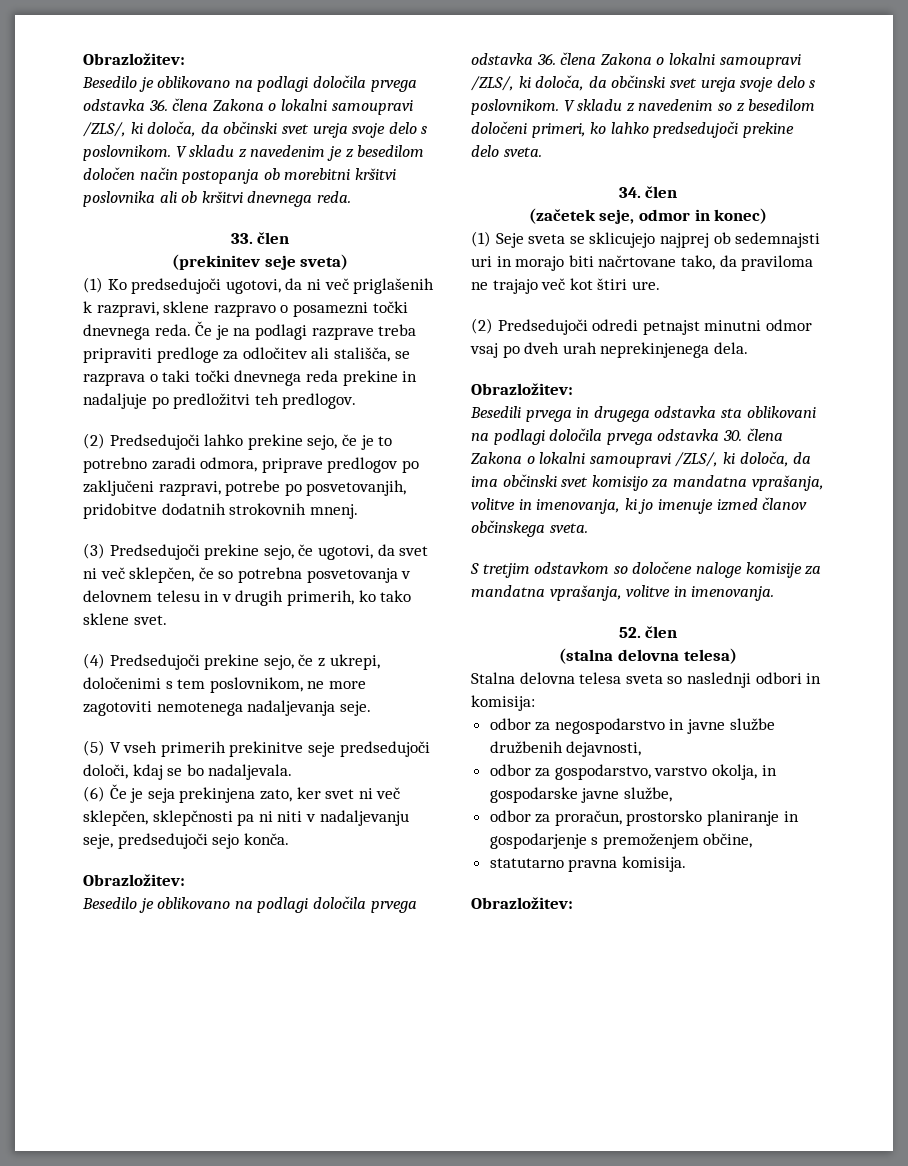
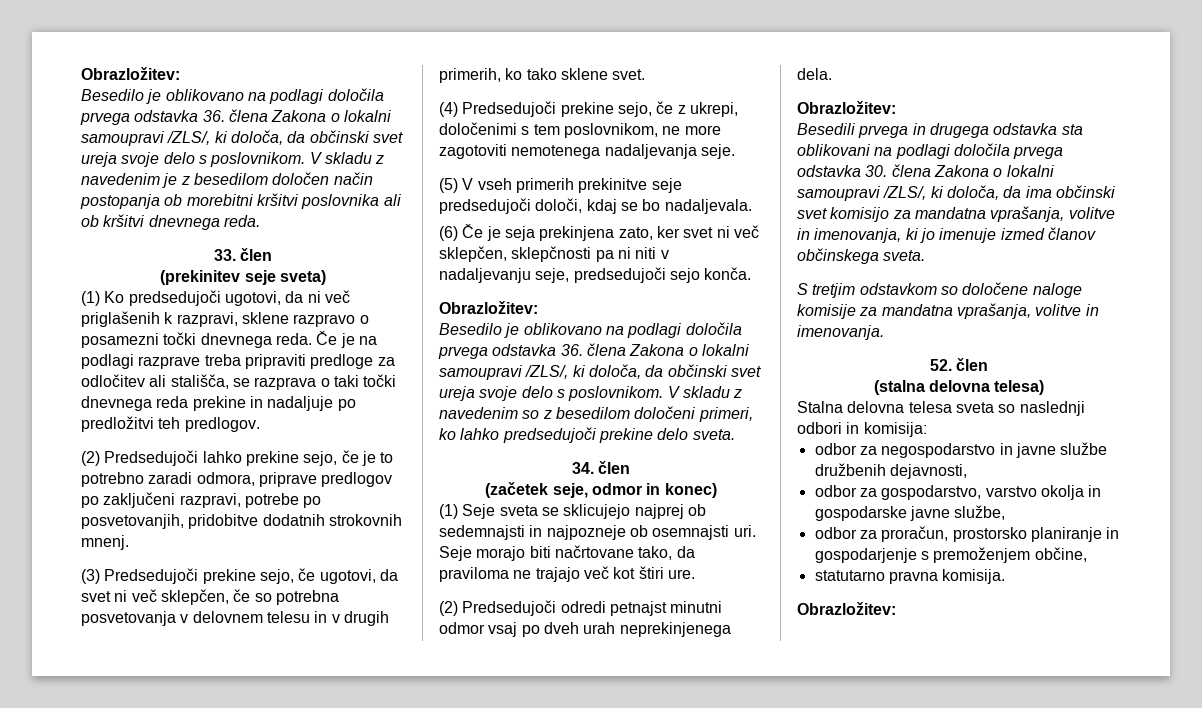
- (1) Seje sveta se sklicujejo najprej ob sedemnajsti uri in morajo biti načrtovane tako, da praviloma ne trajajo več kot štiri ure.
+ (1) Seje sveta se sklicujejo najprej ob sedemnajsti in najpozneje ob osemnajsti uri. Seje morajo biti načrtovane tako, da praviloma ne trajajo več kot štiri ure.
- odbor za gospodarstvo, varstvo okolja, in gospodarske javne službe,
+ odbor za gospodarstvo, varstvo okolja in gospodarske javne službe,

